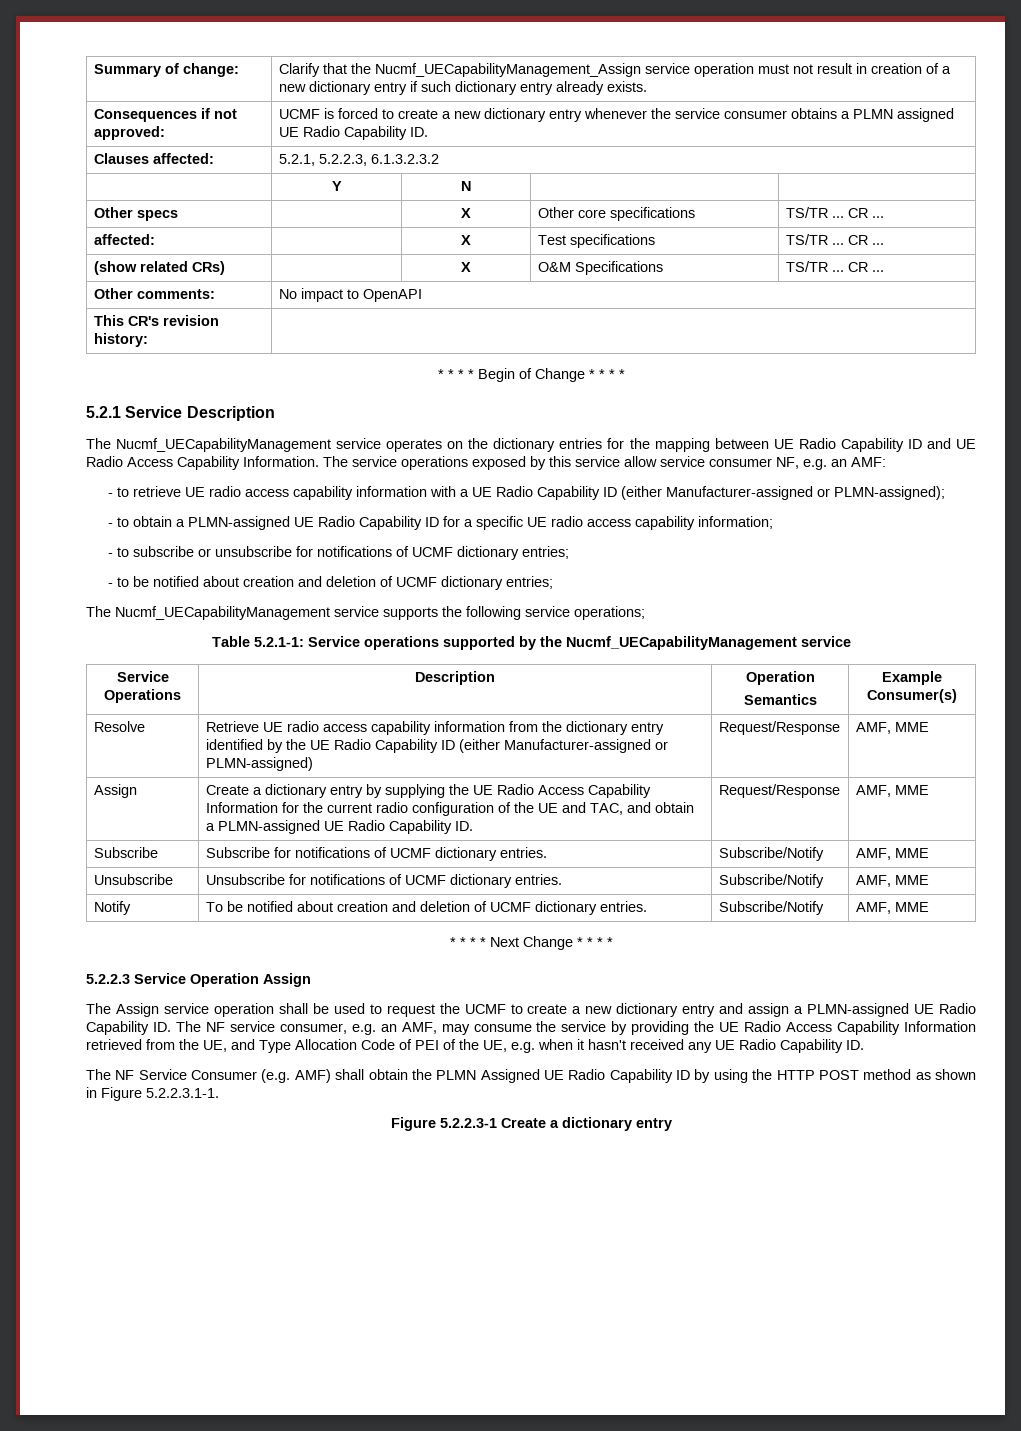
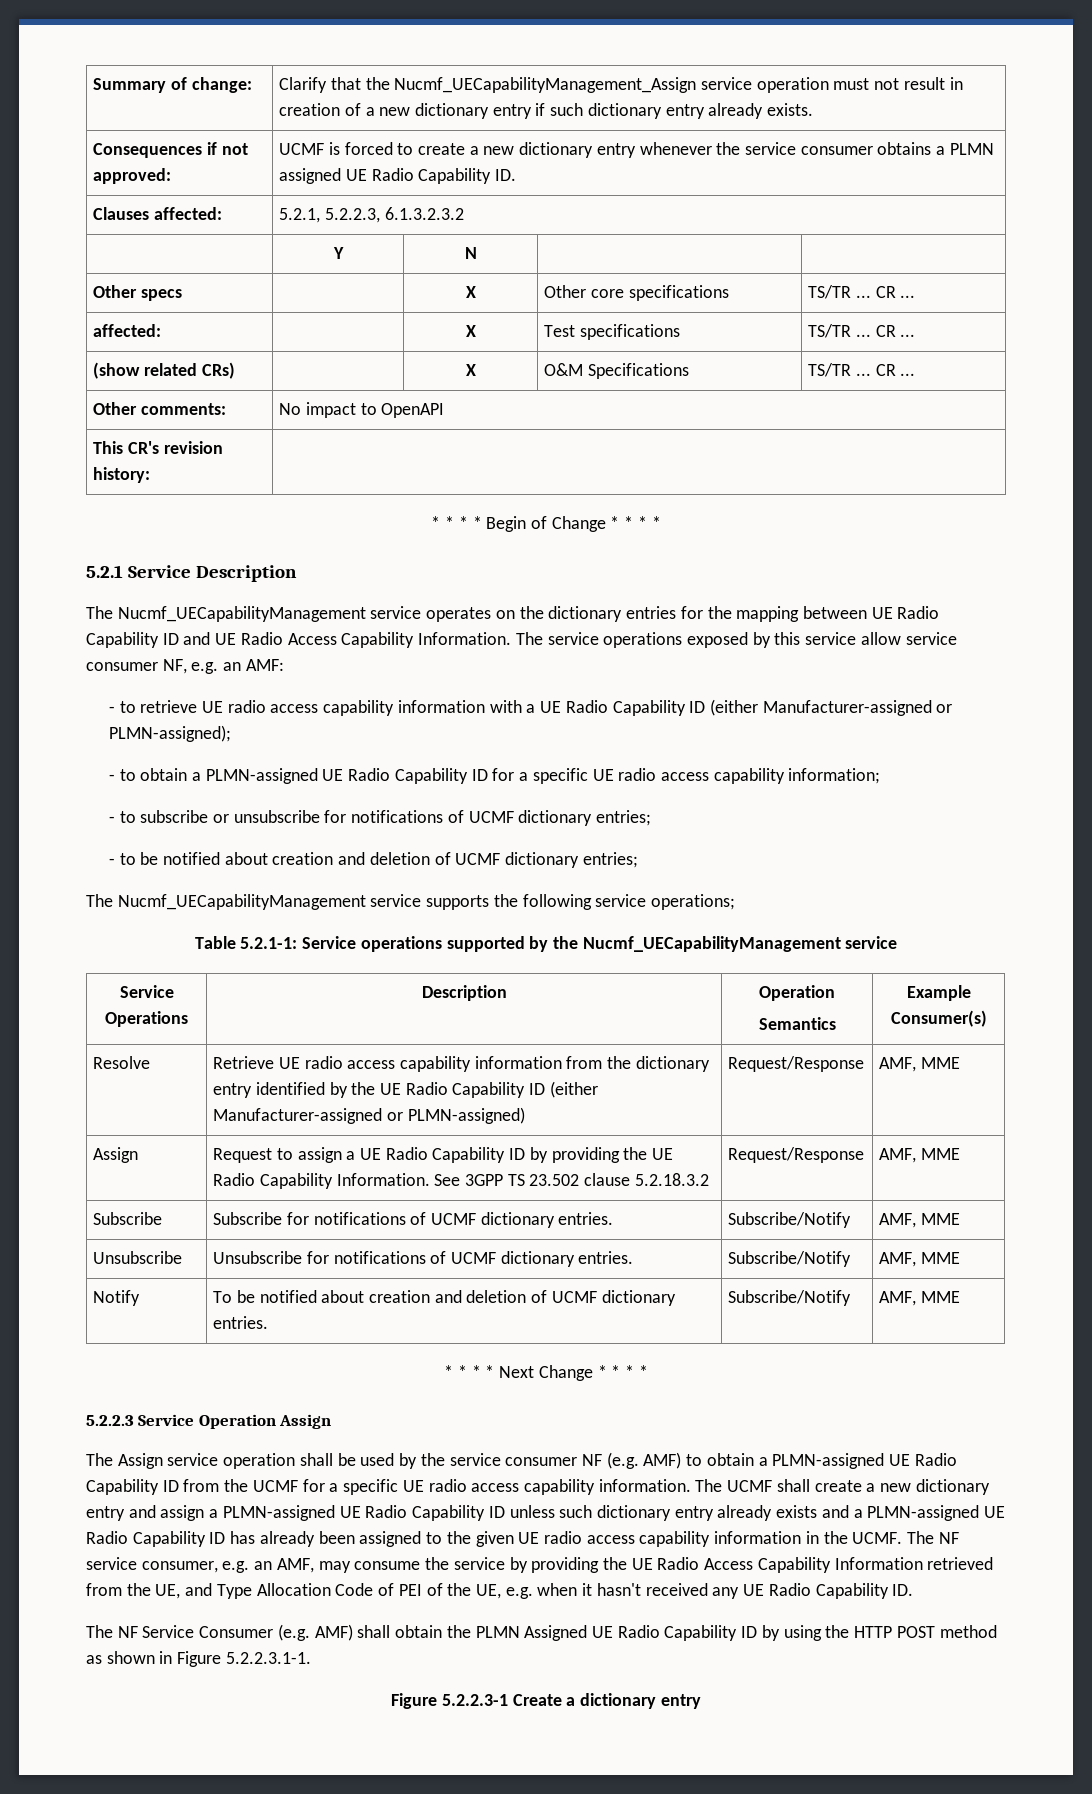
- Assign | Create a dictionary entry by supplying the UE Radio Access Capability Information for the current radio configuration of the UE and TAC, and obtain a PLMN-assigned UE Radio Capability ID. | Request/Response | AMF, MME
+ Assign | Request to assign a UE Radio Capability ID by providing the UE Radio Capability Information. See 3GPP TS 23.502 clause 5.2.18.3.2 | Request/Response | AMF, MME
- The Assign service operation shall be used to request the UCMF to create a new dictionary entry and assign a PLMN-assigned UE Radio Capability ID. The NF service consumer, e.g. an AMF, may consume the service by providing the UE Radio Access Capability Information retrieved from the UE, and Type Allocation Code of PEI of the UE, e.g. when it hasn't received any UE Radio Capability ID.
+ The Assign service operation shall be used by the service consumer NF (e.g. AMF) to obtain a PLMN-assigned UE Radio Capability ID from the UCMF for a specific UE radio access capability information. The UCMF shall create a new dictionary entry and assign a PLMN-assigned UE Radio Capability ID unless such dictionary entry already exists and a PLMN-assigned UE Radio Capability ID has already been assigned to the given UE radio access capability information in the UCMF. The NF service consumer, e.g. an AMF, may consume the service by providing the UE Radio Access Capability Information retrieved from the UE, and Type Allocation Code of PEI of the UE, e.g. when it hasn't received any UE Radio Capability ID.

